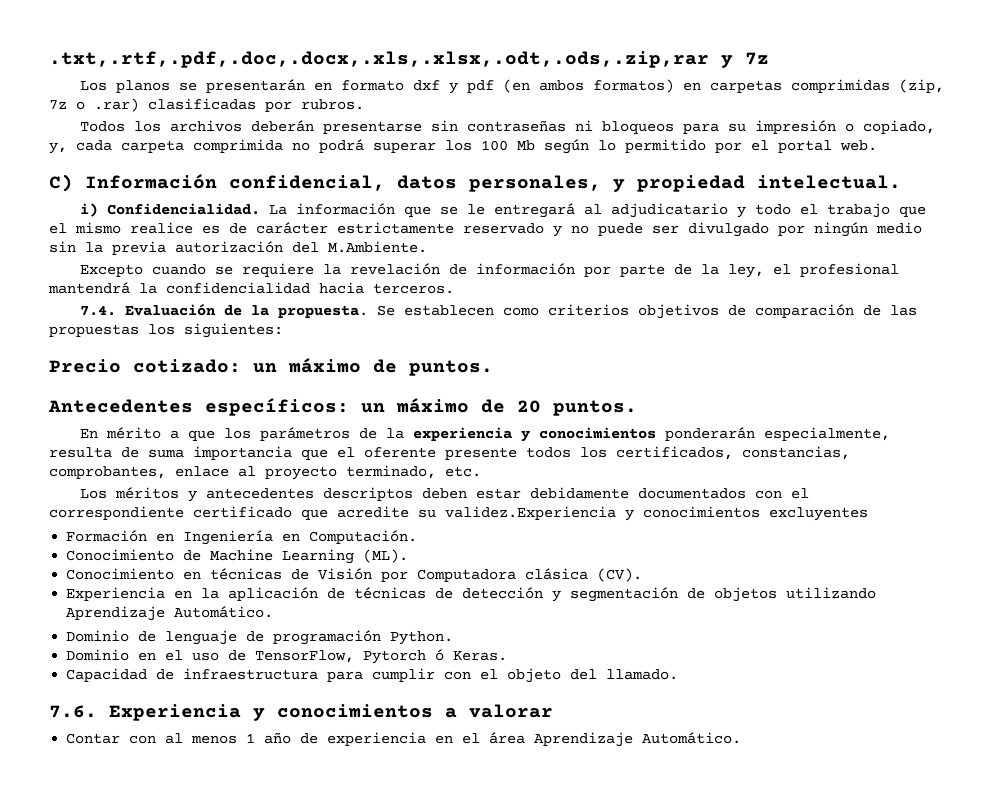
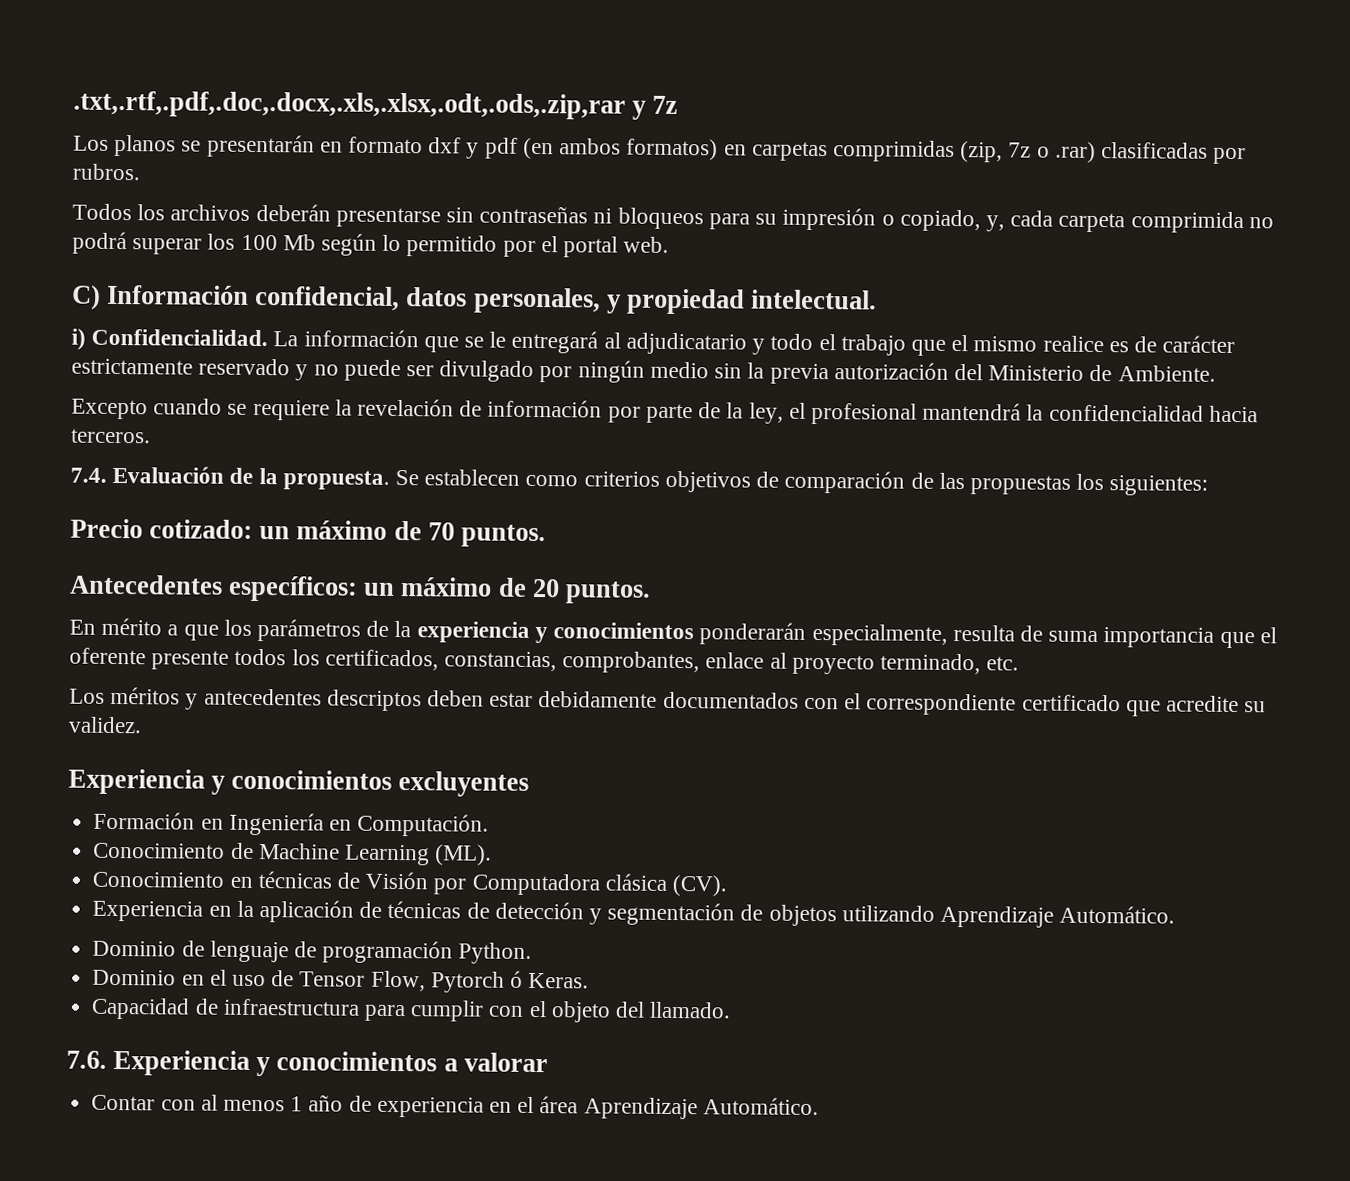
- La información que se le entregará al adjudicatario y todo el trabajo que el mismo realice es de carácter estrictamente reservado y no puede ser divulgado por ningún medio sin la previa autorización del M.Ambiente.
+ La información que se le entregará al adjudicatario y todo el trabajo que el mismo realice es de carácter estrictamente reservado y no puede ser divulgado por ningún medio sin la previa autorización del Ministerio de Ambiente.
- Precio cotizado: un máximo de puntos.
+ Precio cotizado: un máximo de 70 puntos.
- Los méritos y antecedentes descriptos deben estar debidamente documentados con el correspondiente certificado que acredite su validez.Experiencia y conocimientos excluyentes
+ Los méritos y antecedentes descriptos deben estar debidamente documentados con el correspondiente certificado que acredite su validez.
+ Experiencia y conocimientos excluyentes
- Dominio en el uso de TensorFlow, Pytorch ó Keras.
+ Dominio en el uso de Tensor Flow, Pytorch ó Keras.

